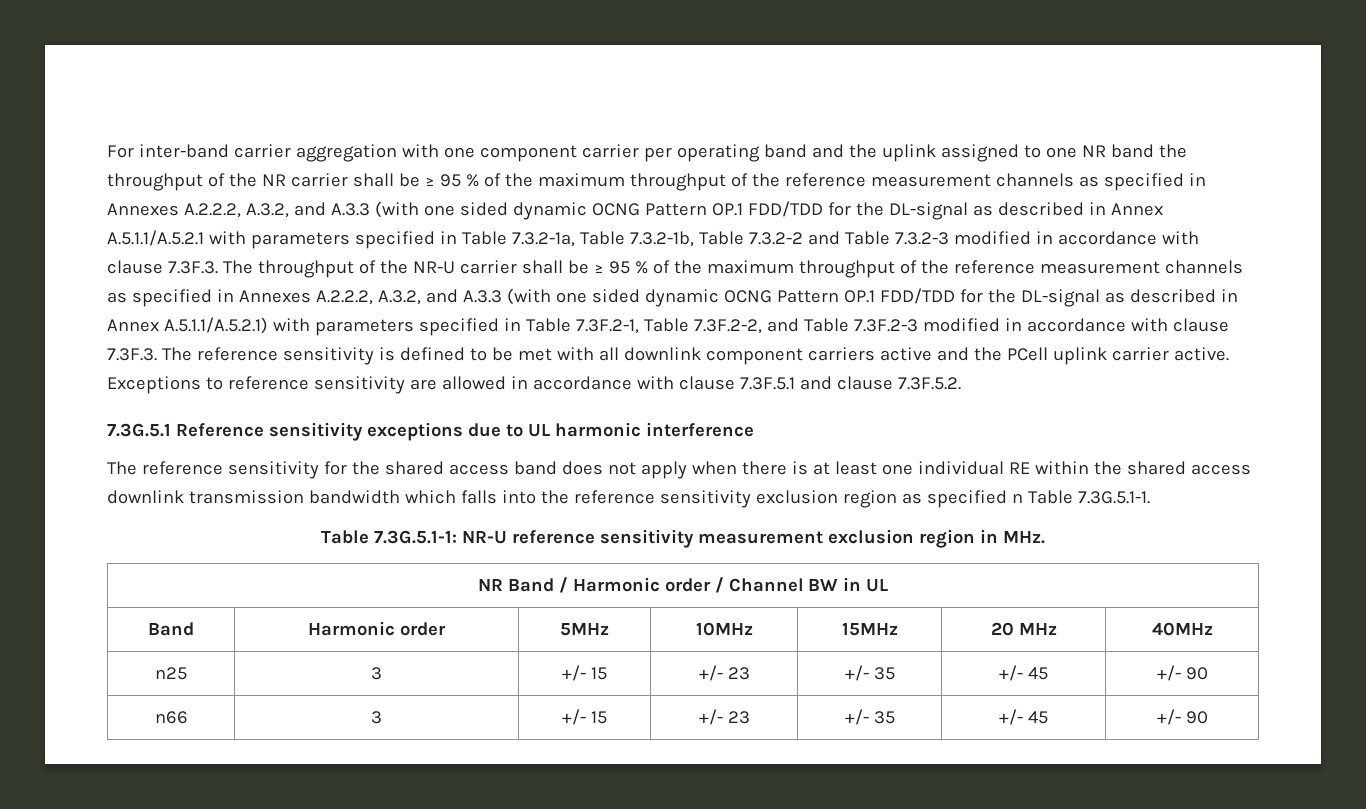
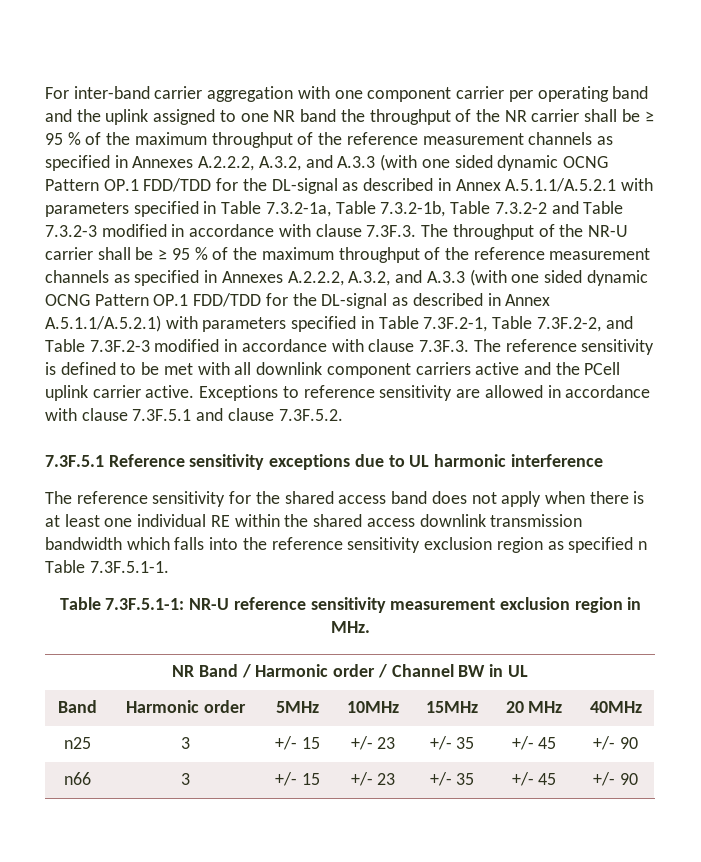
- 7.3G.5.1 Reference sensitivity exceptions due to UL harmonic interference
+ 7.3F.5.1 Reference sensitivity exceptions due to UL harmonic interference
- The reference sensitivity for the shared access band does not apply when there is at least one individual RE within the shared access downlink transmission bandwidth which falls into the reference sensitivity exclusion region as specified n Table 7.3G.5.1-1.
- Table 7.3G.5.1-1: NR-U reference sensitivity measurement exclusion region in MHz.
+ The reference sensitivity for the shared access band does not apply when there is at least one individual RE within the shared access downlink transmission bandwidth which falls into the reference sensitivity exclusion region as specified n Table 7.3F.5.1-1.
+ Table 7.3F.5.1-1: NR-U reference sensitivity measurement exclusion region in MHz.

